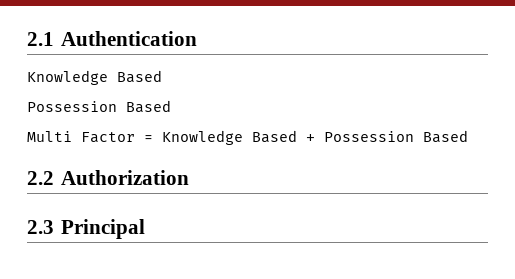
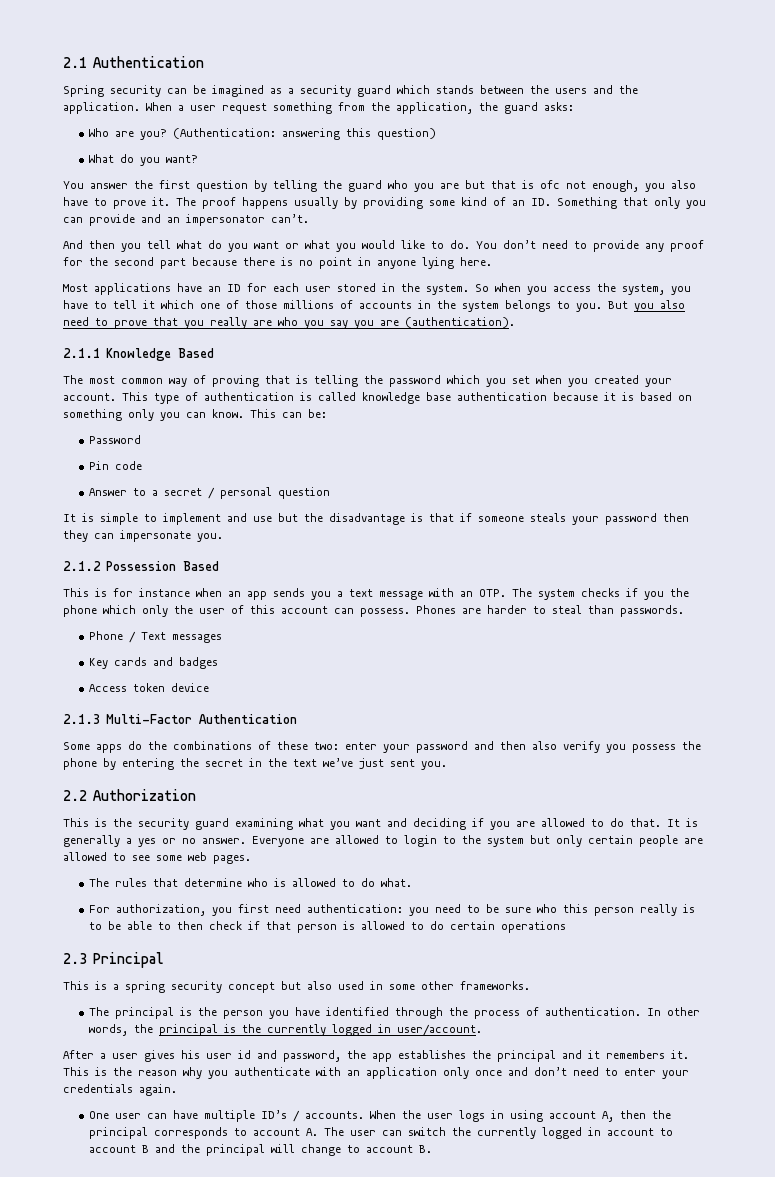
  2.1 Authentication
- Knowledge Based
- Possession Based
- Multi Factor = Knowledge Based + Possession Based
+ Spring security can be imagined as a security guard which stands between the users and the application. When a user request something from the application, the guard asks:
+ Who are you? (Authentication: answering this question)
+ What do you want?
+ You answer the first question by telling the guard who you are but that is ofc not enough, you also have to prove it. The proof happens usually by providing some kind of an ID. Something that only you can provide and an impersonator can’t.
+ And then you tell what do you want or what you would like to do. You don’t need to provide any proof for the second part because there is no point in anyone lying here.
+ Most applications have an ID for each user stored in the system. So when you access the system, you have to tell it which one of those millions of accounts in the system belongs to you. But you also need to prove that you really are who you say you are (authentication).
+ 2.1.1 Knowledge Based
+ The most common way of proving that is telling the password which you set when you created your account. This type of authentication is called knowledge base authentication because it is based on something only you can know. This can be:
+ Password
+ Pin code
+ Answer to a secret / personal question
+ It is simple to implement and use but the disadvantage is that if someone steals your password then they can impersonate you.
+ 2.1.2 Possession Based
+ This is for instance when an app sends you a text message with an OTP. The system checks if you the phone which only the user of this account can possess. Phones are harder to steal than passwords.
+ Phone / Text messages
+ Key cards and badges
+ Access token device
+ 2.1.3 Multi-Factor Authentication
+ Some apps do the combinations of these two: enter your password and then also verify you possess the phone by entering the secret in the text we’ve just sent you.
  2.2 Authorization
+ This is the security guard examining what you want and deciding if you are allowed to do that. It is generally a yes or no answer. Everyone are allowed to login to the system but only certain people are allowed to see some web pages.
+ The rules that determine who is allowed to do what.
+ For authorization, you first need authentication: you need to be sure who this person really is to be able to then check if that person is allowed to do certain operations
  2.3 Principal
+ This is a spring security concept but also used in some other frameworks.
+ The principal is the person you have identified through the process of authentication. In other words, the principal is the currently logged in user/account.
+ After a user gives his user id and password, the app establishes the principal and it remembers it. This is the reason why you authenticate with an application only once and don’t need to enter your credentials again.
+ One user can have multiple ID’s / accounts. When the user logs in using account A, then the principal corresponds to account A. The user can switch the currently logged in account to account B and the principal will change to account B.

